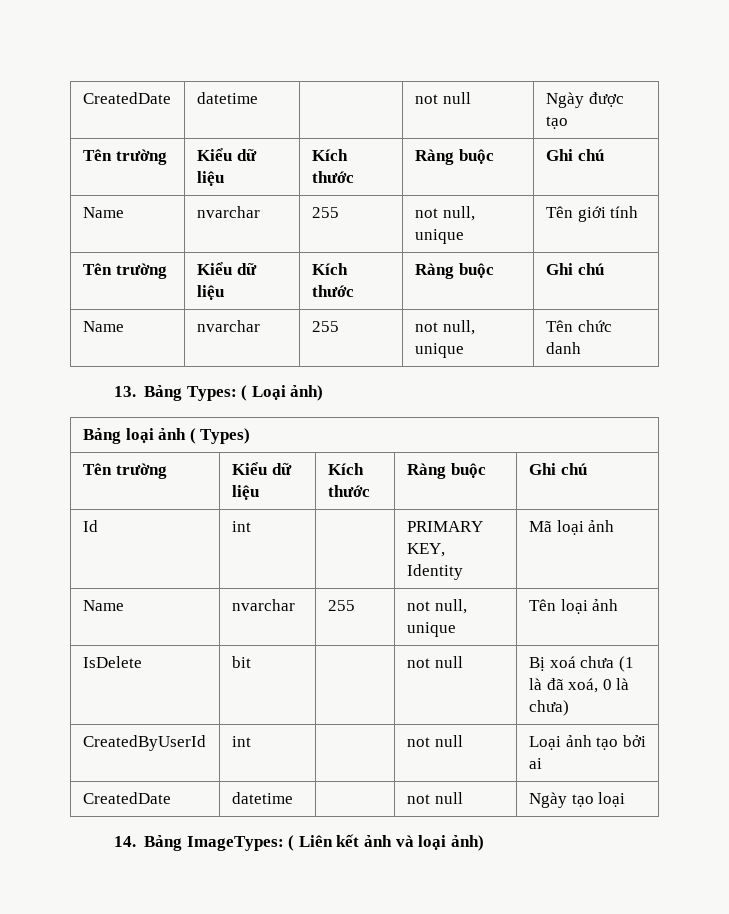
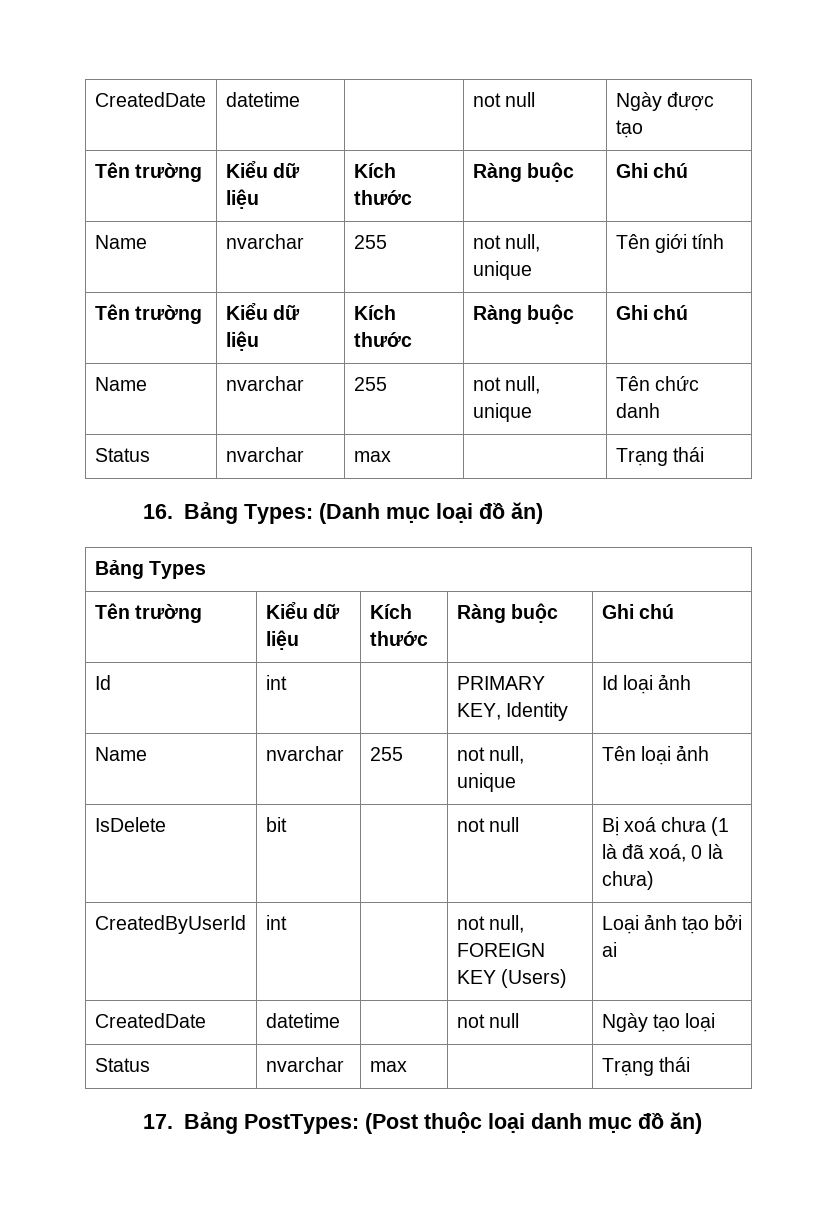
  Name | nvarchar | 255 | not null, unique | Tên chức danh
- 13. Bảng Types: ( Loại ảnh)
- Bảng loại ảnh ( Types)
+ Status | nvarchar | max | | Trạng thái
+ 16. Bảng Types: (Danh mục loại đồ ăn)
+ Bảng Types
- Id | int | | PRIMARY KEY, Identity | Mã loại ảnh
+ Id | int | | PRIMARY KEY, Identity | Id loại ảnh
- CreatedByUserId | int | | not null | Loại ảnh tạo bởi ai
+ CreatedByUserId | int | | not null, FOREIGN KEY (Users) | Loại ảnh tạo bởi ai
  CreatedDate | datetime | | not null | Ngày tạo loại
- 14. Bảng ImageTypes: ( Liên kết ảnh và loại ảnh)
+ Status | nvarchar | max | | Trạng thái
+ 17. Bảng PostTypes: (Post thuộc loại danh mục đồ ăn)

